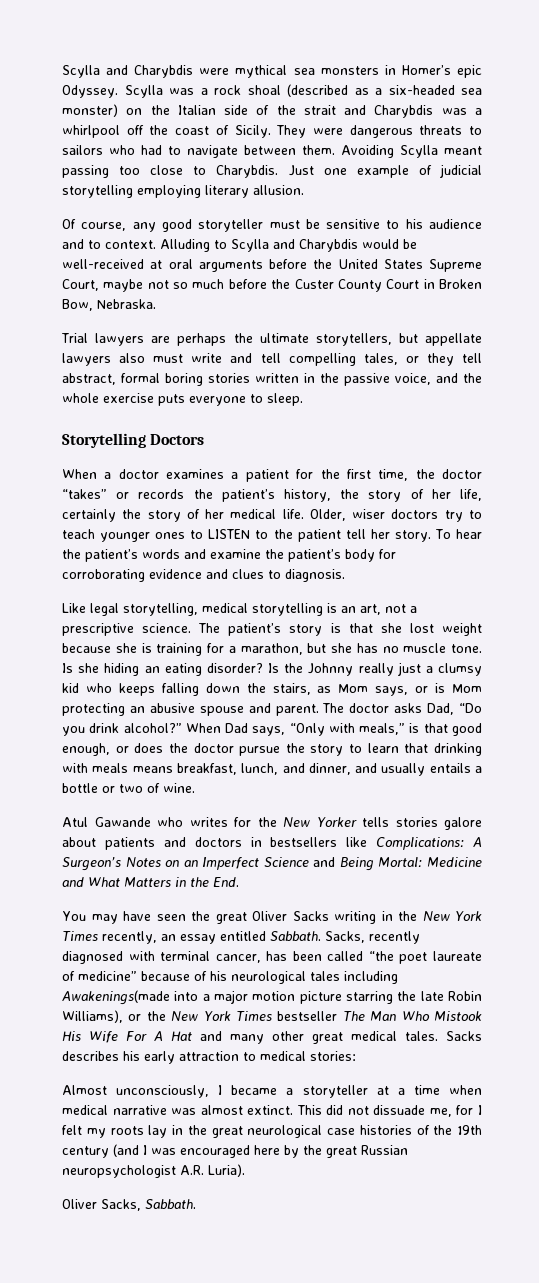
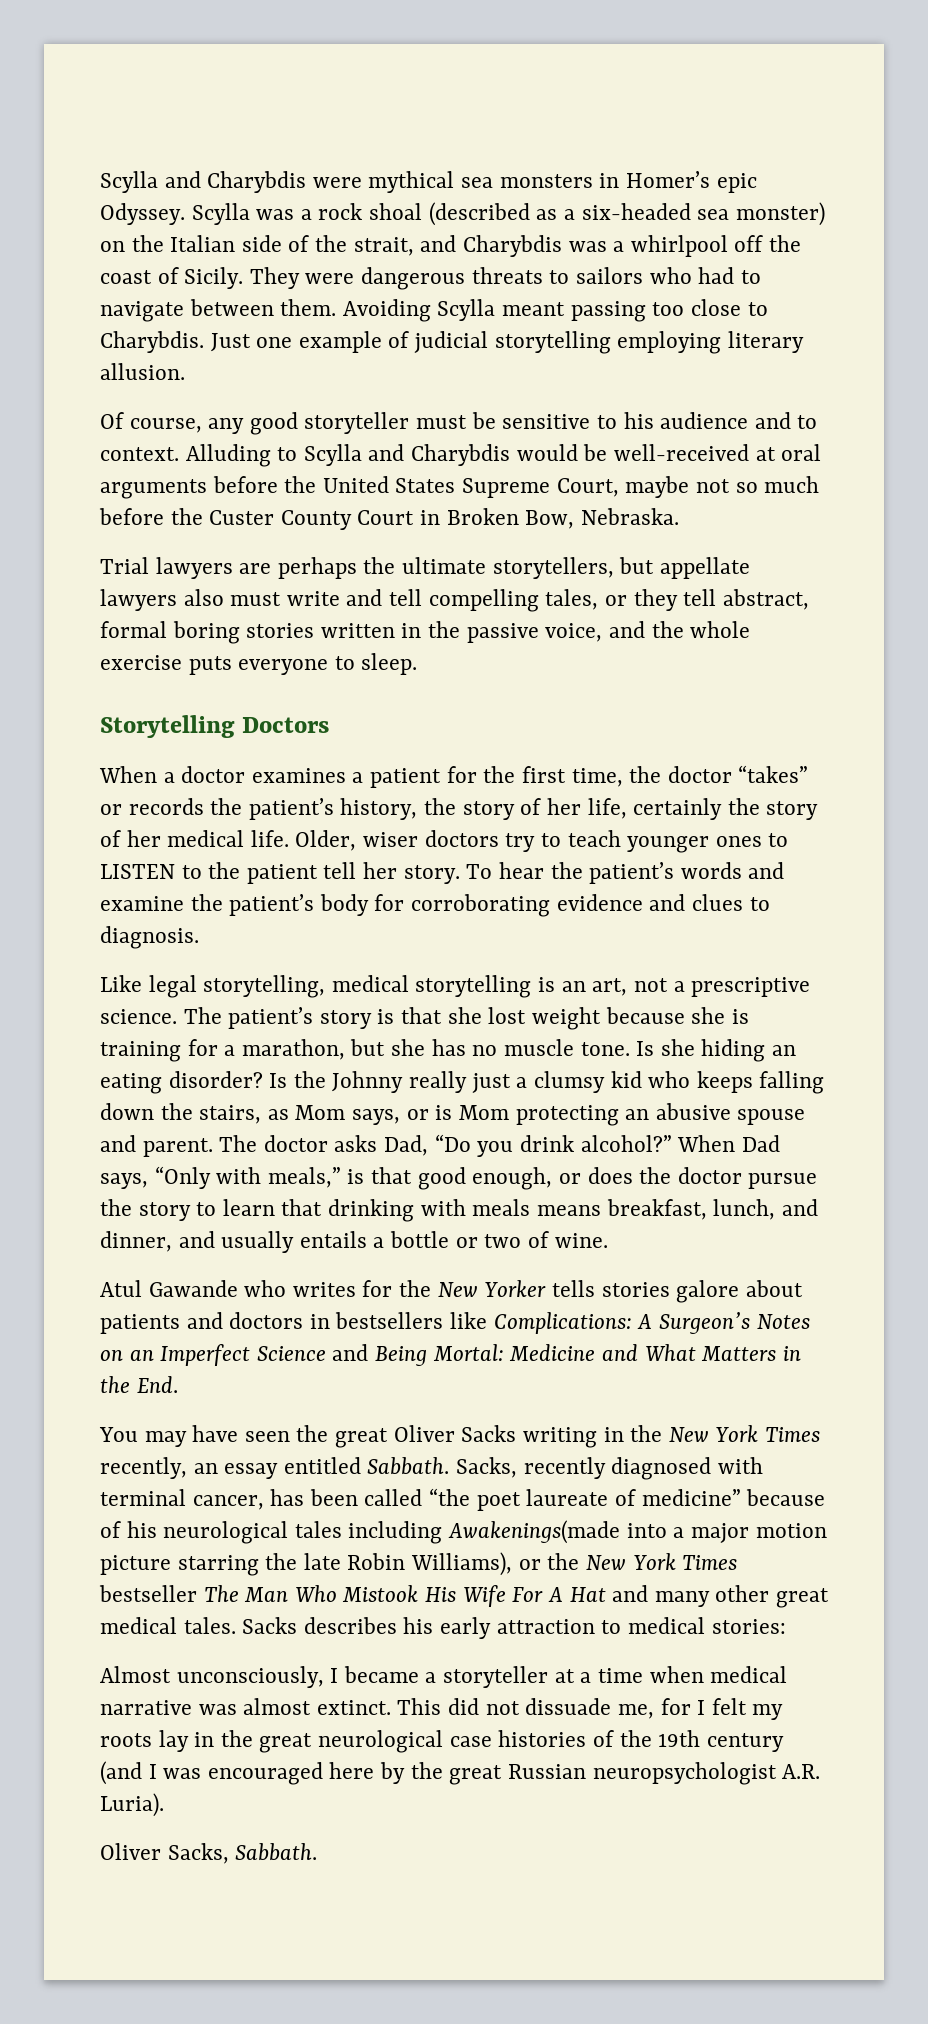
- Scylla was a rock shoal (described as a six-headed sea monster) on the Italian side of the strait and Charybdis was a whirlpool off the coast of Sicily.
+ Scylla was a rock shoal (described as a six-headed sea monster) on the Italian side of the strait, and Charybdis was a whirlpool off the coast of Sicily.

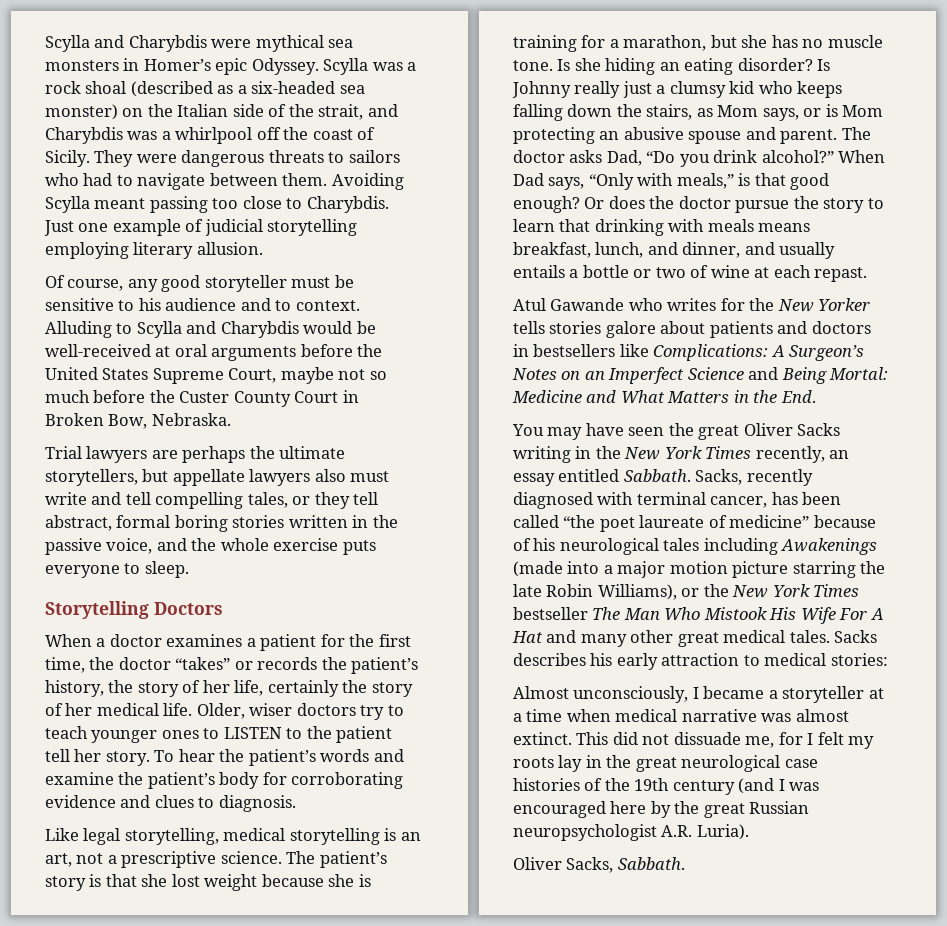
- Is the Johnny really just a clumsy kid who keeps falling down the stairs, as Mom says, or is Mom protecting an abusive spouse and parent.
+ Is Johnny really just a clumsy kid who keeps falling down the stairs, as Mom says, or is Mom protecting an abusive spouse and parent.
- When Dad says, “Only with meals,” is that good enough, or does the doctor pursue the story to learn that drinking with meals means breakfast, lunch, and dinner, and usually entails a bottle or two of wine.
+ When Dad says, “Only with meals,” is that good enough? Or does the doctor pursue the story to learn that drinking with meals means breakfast, lunch, and dinner, and usually entails a bottle or two of wine at each repast.
- Sacks, recently diagnosed with terminal cancer, has been called “the poet laureate of medicine” because of his neurological tales including Awakenings(made into a major motion picture starring the late Robin Williams), or the New York Times bestseller The Man Who Mistook His Wife For A Hat and many other great medical tales.
+ Sacks, recently diagnosed with terminal cancer, has been called “the poet laureate of medicine” because of his neurological tales including Awakenings (made into a major motion picture starring the late Robin Williams), or the New York Times bestseller The Man Who Mistook His Wife For A Hat and many other great medical tales.

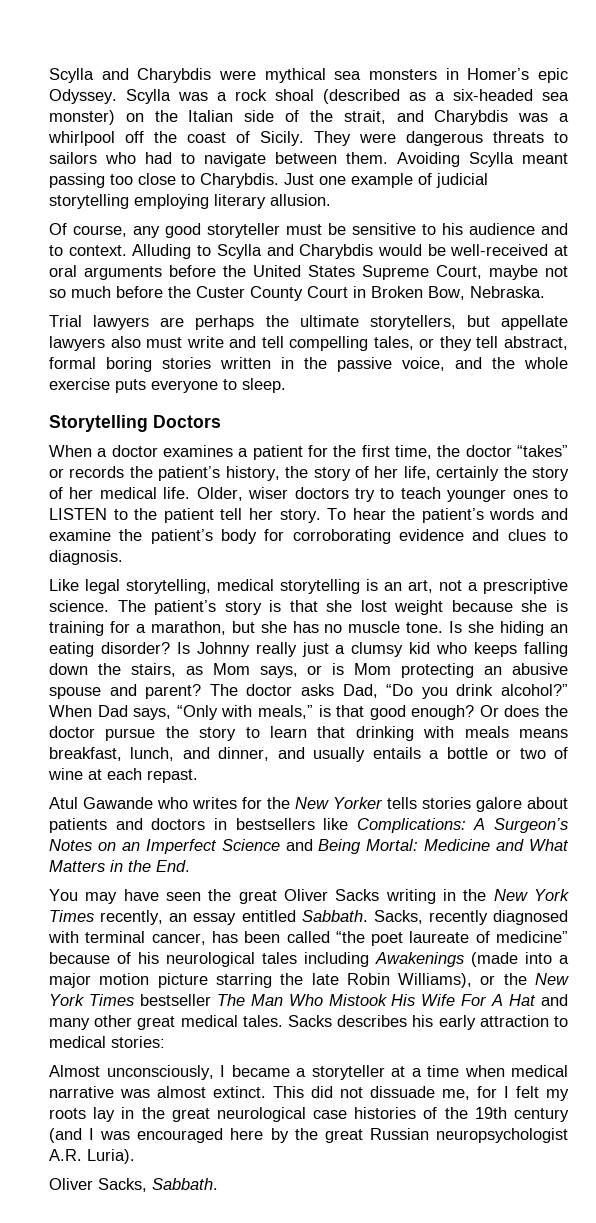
- Is Johnny really just a clumsy kid who keeps falling down the stairs, as Mom says, or is Mom protecting an abusive spouse and parent.
+ Is Johnny really just a clumsy kid who keeps falling down the stairs, as Mom says, or is Mom protecting an abusive spouse and parent?

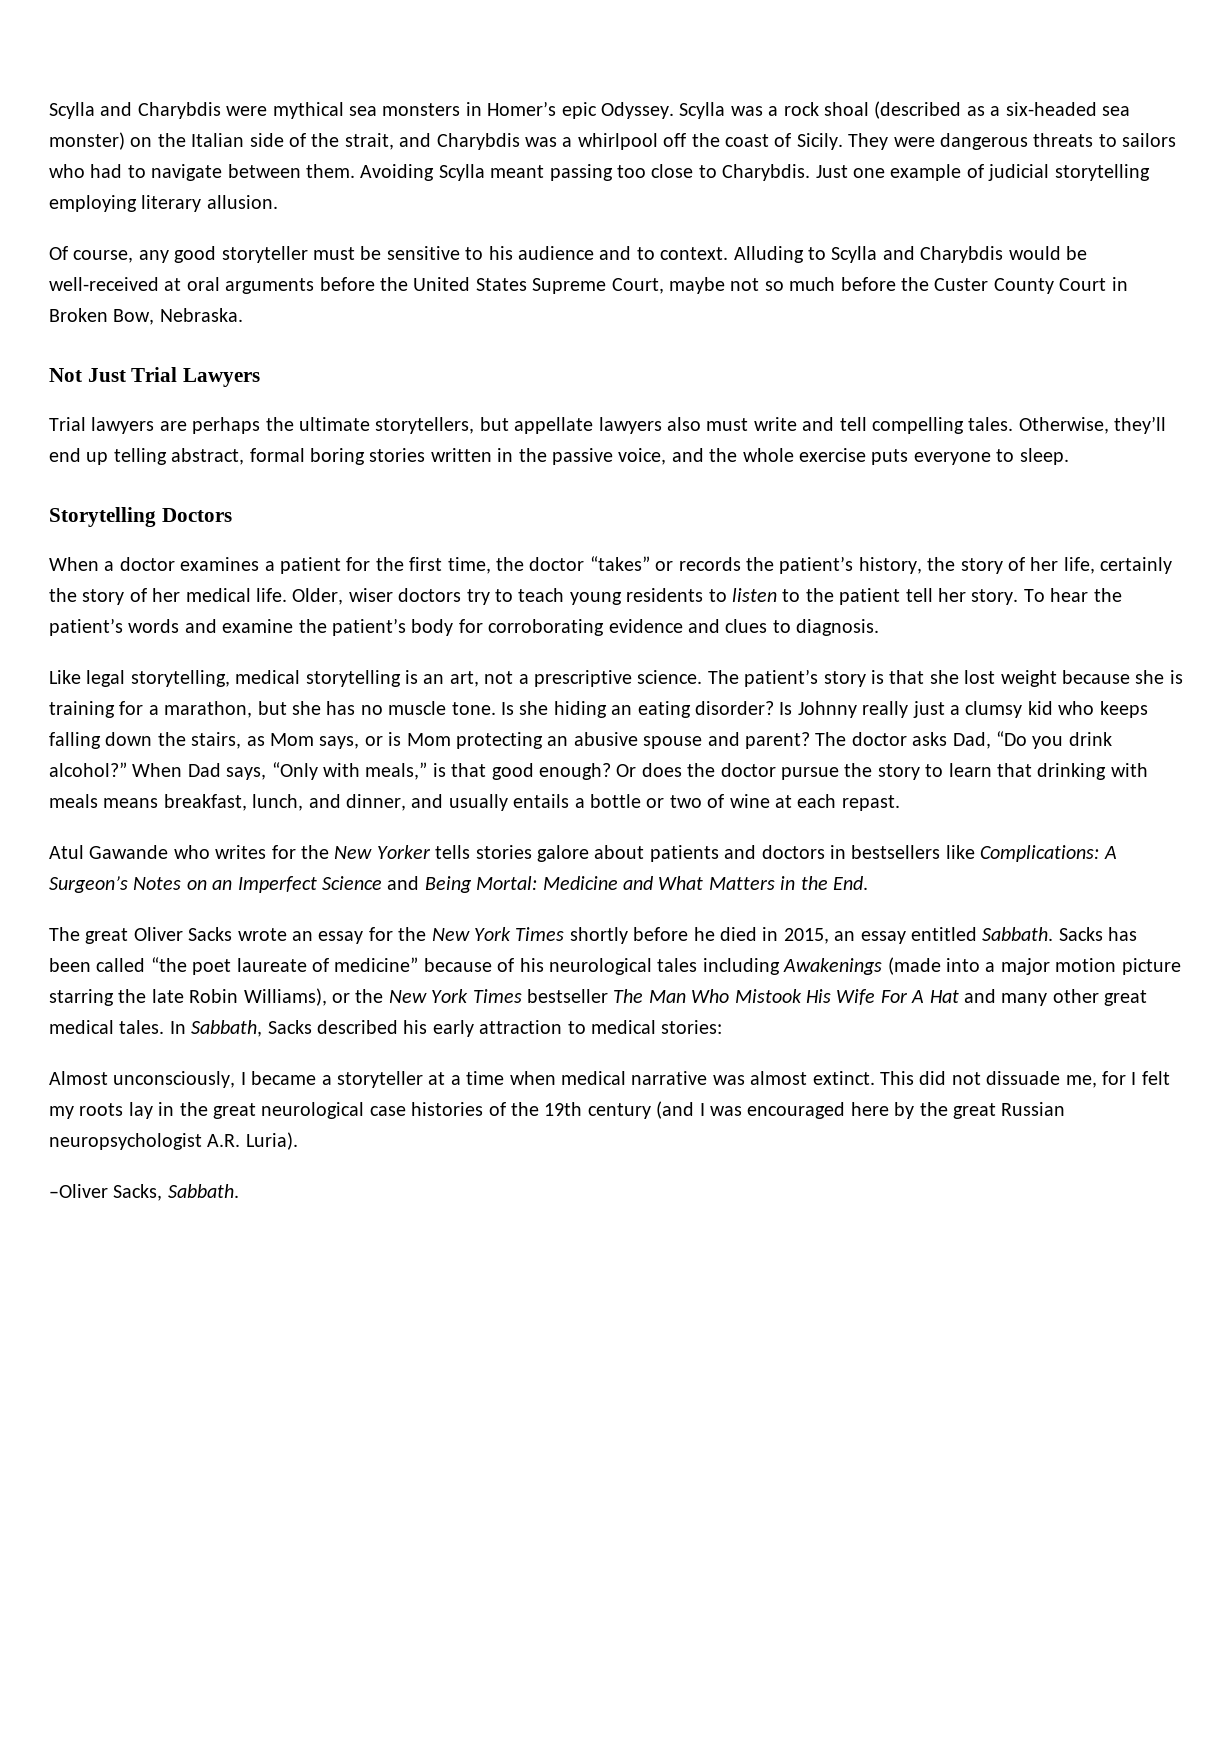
+ Not Just Trial Lawyers
- Trial lawyers are perhaps the ultimate storytellers, but appellate lawyers also must write and tell compelling tales, or they tell abstract, formal boring stories written in the passive voice, and the whole exercise puts everyone to sleep.
+ Trial lawyers are perhaps the ultimate storytellers, but appellate lawyers also must write and tell compelling tales. Otherwise, they’ll end up telling abstract, formal boring stories written in the passive voice, and the whole exercise puts everyone to sleep.
- Older, wiser doctors try to teach younger ones to LISTEN to the patient tell her story.
+ Older, wiser doctors try to teach young residents to listen to the patient tell her story.
- You may have seen the great Oliver Sacks writing in the New York Times recently, an essay entitled Sabbath. Sacks, recently diagnosed with terminal cancer, has been called “the poet laureate of medicine” because of his neurological tales including Awakenings (made into a major motion picture starring the late Robin Williams), or the New York Times bestseller The Man Who Mistook His Wife For A Hat and many other great medical tales.
+ The great Oliver Sacks wrote an essay for the New York Times shortly before he died in 2015, an essay entitled Sabbath. Sacks has been called “the poet laureate of medicine” because of his neurological tales including Awakenings (made into a major motion picture starring the late Robin Williams), or the New York Times bestseller The Man Who Mistook His Wife For A Hat and many other great medical tales.
- Sacks describes his early attraction to medical stories:
+ In Sabbath, Sacks described his early attraction to medical stories:
- Oliver Sacks, Sabbath.
+ –Oliver Sacks, Sabbath.

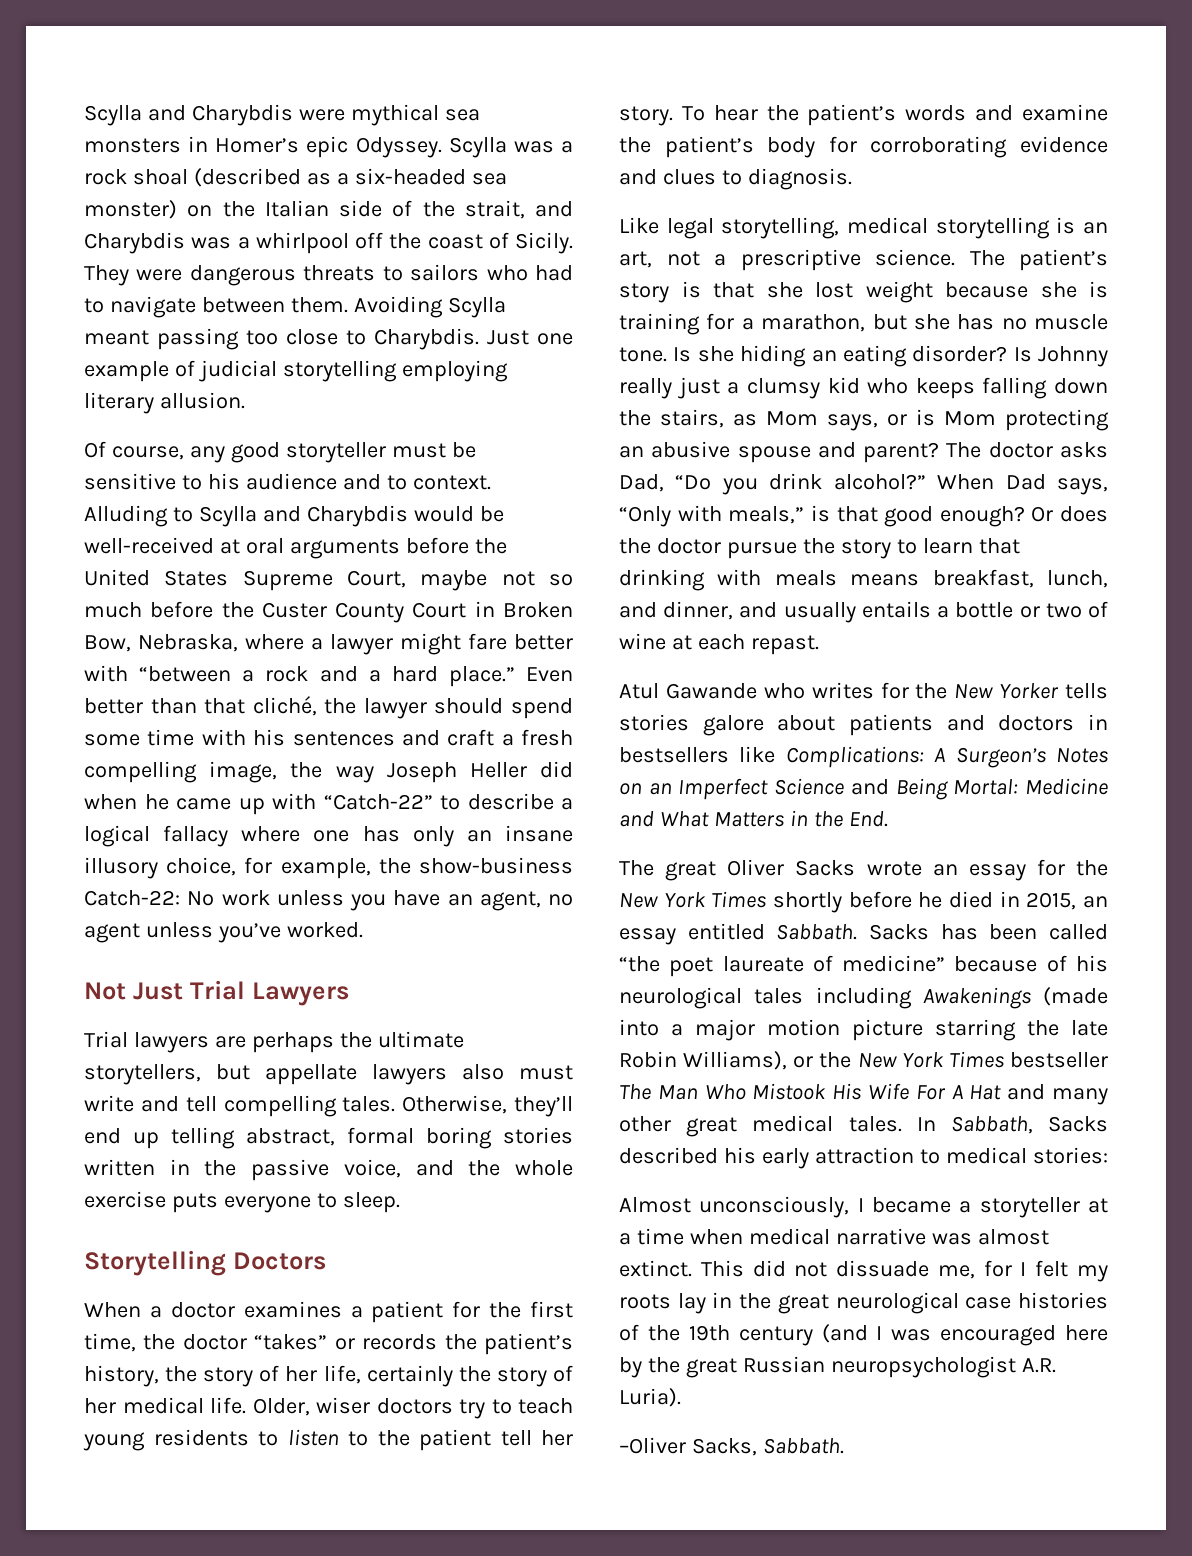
- Alluding to Scylla and Charybdis would be well-received at oral arguments before the United States Supreme Court, maybe not so much before the Custer County Court in Broken Bow, Nebraska.
+ Alluding to Scylla and Charybdis would be well-received at oral arguments before the United States Supreme Court, maybe not so much before the Custer County Court in Broken Bow, Nebraska, where a lawyer might fare better with “between a rock and a hard place.” Even better than that cliché, the lawyer should spend some time with his sentences and craft a fresh compelling image, the way Joseph Heller did when he came up with “Catch-22” to describe a logical fallacy where one has only an insane illusory choice, for example, the show-business Catch-22: No work unless you have an agent, no agent unless you’ve worked.

